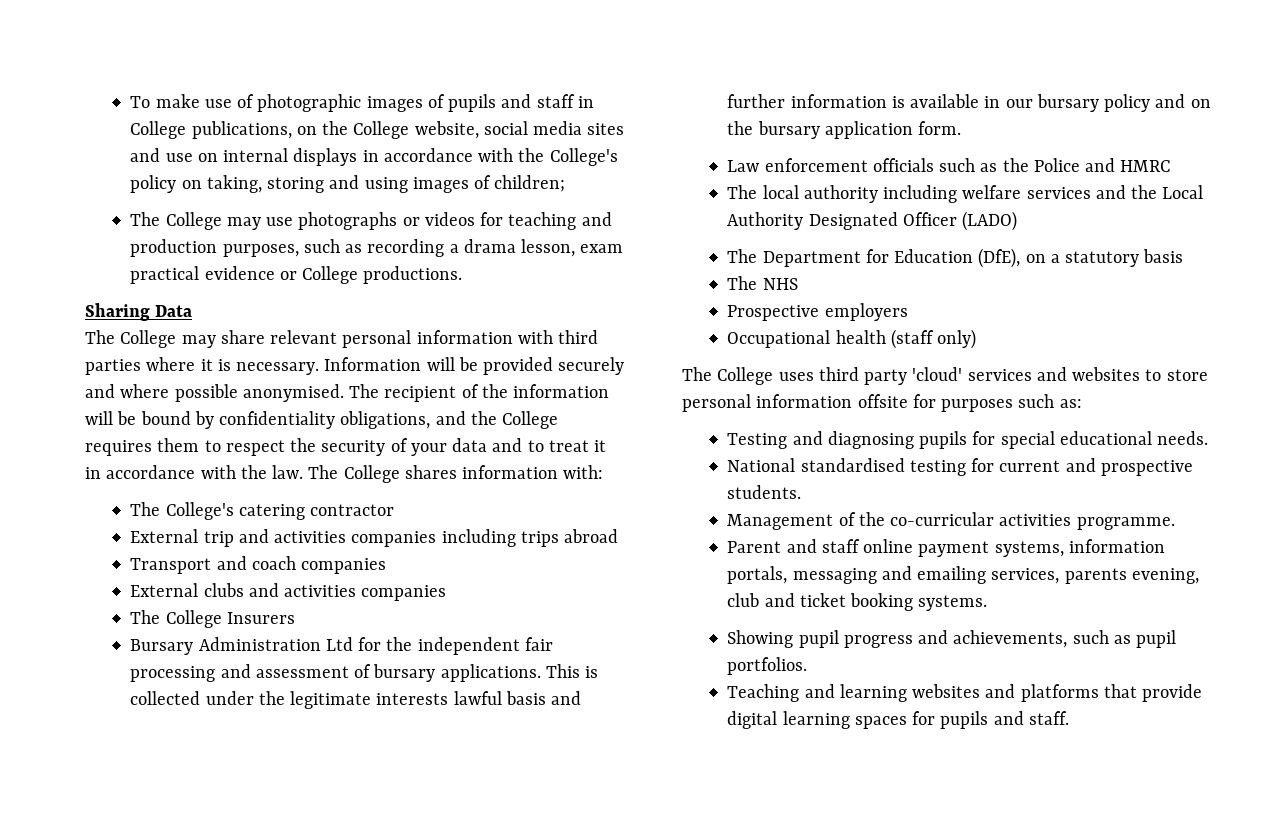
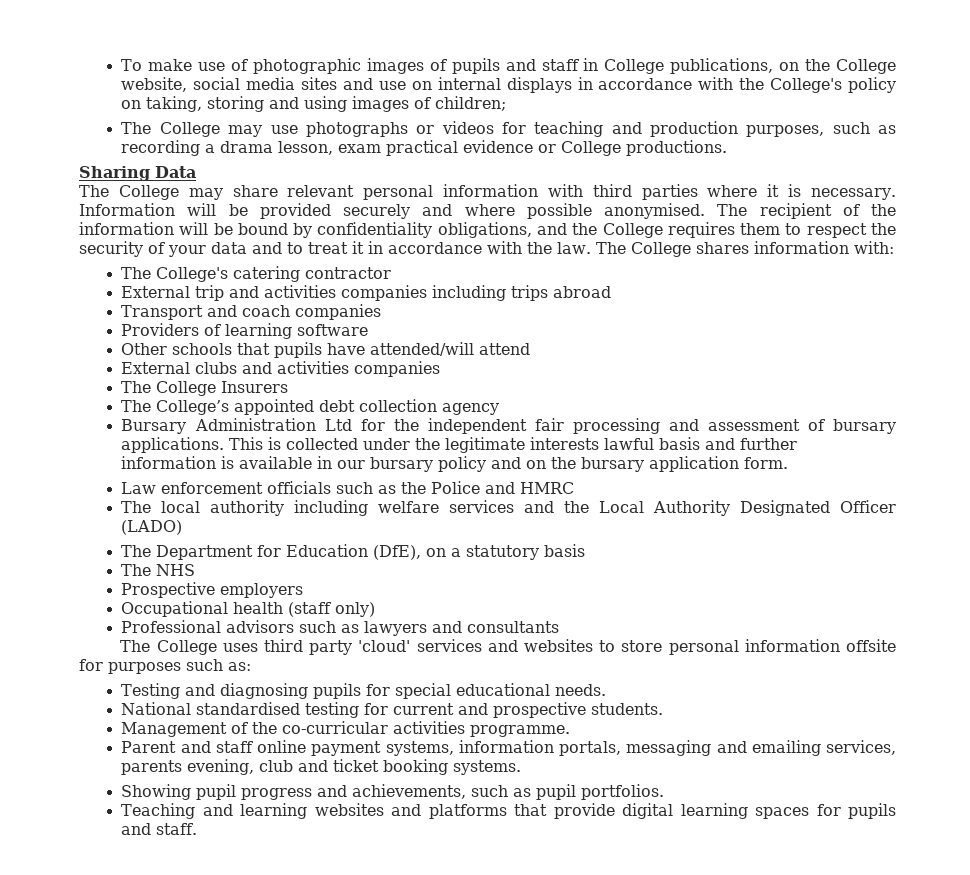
+ Providers of learning software
+ Other schools that pupils have attended/will attend
+ The College’s appointed debt collection agency
+ Professional advisors such as lawyers and consultants

